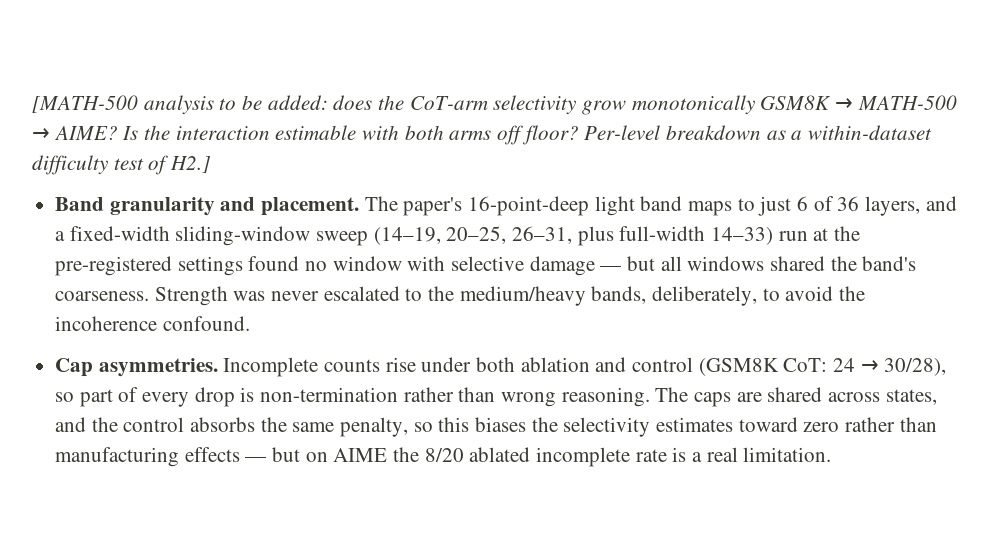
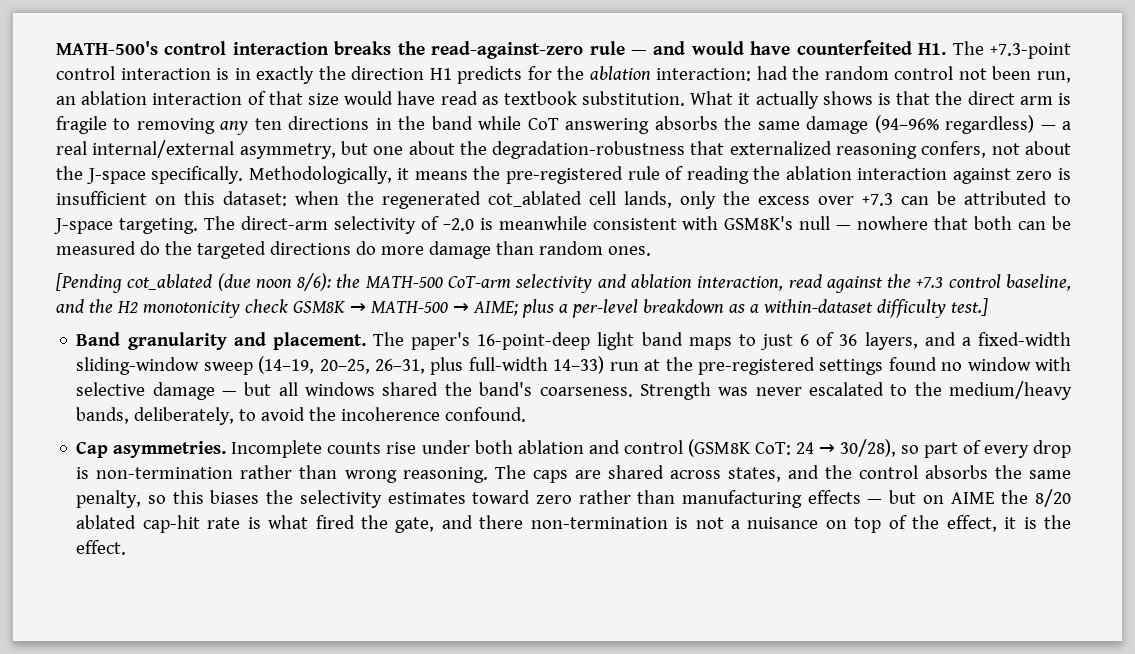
- [MATH-500 analysis to be added: does the CoT-arm selectivity grow monotonically GSM8K → MATH-500 → AIME? Is the interaction estimable with both arms off floor? Per-level breakdown as a within-dataset difficulty test of H2.]
+ MATH-500's control interaction breaks the read-against-zero rule — and would have counterfeited H1. The +7.3-point control interaction is in exactly the direction H1 predicts for the ablation interaction: had the random control not been run, an ablation interaction of that size would have read as textbook substitution. What it actually shows is that the direct arm is fragile to removing any ten directions in the band while CoT answering absorbs the same damage (94–96% regardless) — a real internal/external asymmetry, but one about the degradation-robustness that externalized reasoning confers, not about the J-space specifically. Methodologically, it means the pre-registered rule of reading the ablation interaction against zero is insufficient on this dataset: when the regenerated cot_ablated cell lands, only the excess over +7.3 can be attributed to J-space targeting. The direct-arm selectivity of −2.0 is meanwhile consistent with GSM8K's null — nowhere that both can be measured do the targeted directions do more damage than random ones.
+ [Pending cot_ablated (due noon 8/6): the MATH-500 CoT-arm selectivity and ablation interaction, read against the +7.3 control baseline, and the H2 monotonicity check GSM8K → MATH-500 → AIME; plus a per-level breakdown as a within-dataset difficulty test.]
- The caps are shared across states, and the control absorbs the same penalty, so this biases the selectivity estimates toward zero rather than manufacturing effects — but on AIME the 8/20 ablated incomplete rate is a real limitation.
+ The caps are shared across states, and the control absorbs the same penalty, so this biases the selectivity estimates toward zero rather than manufacturing effects — but on AIME the 8/20 ablated cap-hit rate is what fired the gate, and there non-termination is not a nuisance on top of the effect, it is the effect.

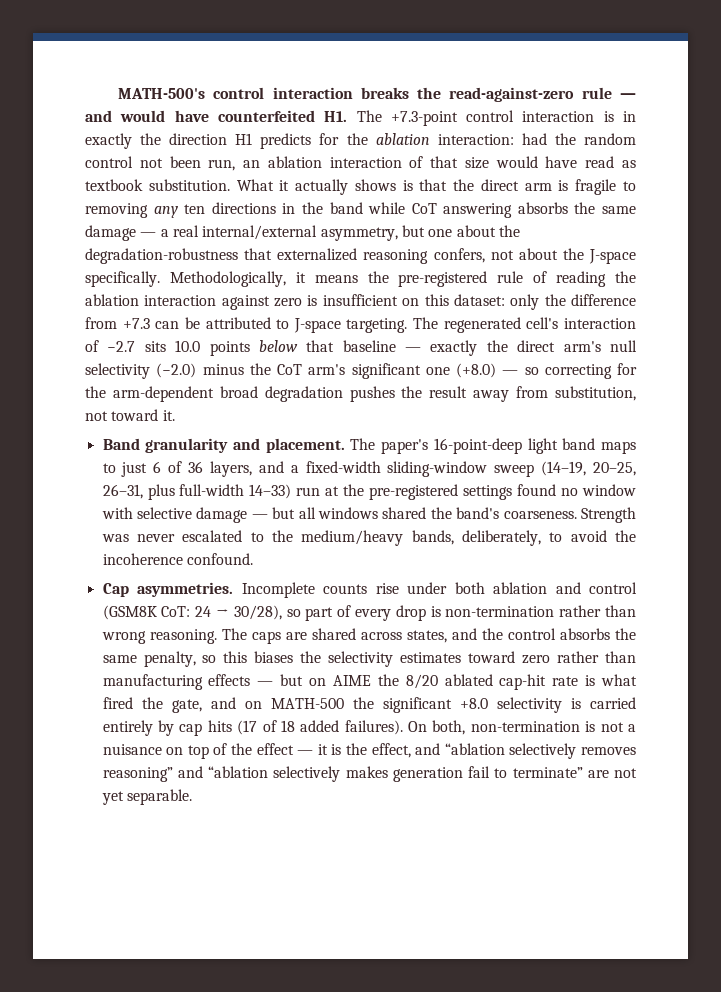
- What it actually shows is that the direct arm is fragile to removing any ten directions in the band while CoT answering absorbs the same damage (94–96% regardless) — a real internal/external asymmetry, but one about the degradation-robustness that externalized reasoning confers, not about the J-space specifically.
+ What it actually shows is that the direct arm is fragile to removing any ten directions in the band while CoT answering absorbs the same damage — a real internal/external asymmetry, but one about the degradation-robustness that externalized reasoning confers, not about the J-space specifically.
- Methodologically, it means the pre-registered rule of reading the ablation interaction against zero is insufficient on this dataset: when the regenerated cot_ablated cell lands, only the excess over +7.3 can be attributed to J-space targeting.
+ Methodologically, it means the pre-registered rule of reading the ablation interaction against zero is insufficient on this dataset: only the difference from +7.3 can be attributed to J-space targeting.
- The direct-arm selectivity of −2.0 is meanwhile consistent with GSM8K's null — nowhere that both can be measured do the targeted directions do more damage than random ones.
- [Pending cot_ablated (due noon 8/6): the MATH-500 CoT-arm selectivity and ablation interaction, read against the +7.3 control baseline, and the H2 monotonicity check GSM8K → MATH-500 → AIME; plus a per-level breakdown as a within-dataset difficulty test.]
+ The regenerated cell's interaction of −2.7 sits 10.0 points below that baseline — exactly the direct arm's null selectivity (−2.0) minus the CoT arm's significant one (+8.0) — so correcting for the arm-dependent broad degradation pushes the result away from substitution, not toward it.
- The caps are shared across states, and the control absorbs the same penalty, so this biases the selectivity estimates toward zero rather than manufacturing effects — but on AIME the 8/20 ablated cap-hit rate is what fired the gate, and there non-termination is not a nuisance on top of the effect, it is the effect.
+ The caps are shared across states, and the control absorbs the same penalty, so this biases the selectivity estimates toward zero rather than manufacturing effects — but on AIME the 8/20 ablated cap-hit rate is what fired the gate, and on MATH-500 the significant +8.0 selectivity is carried entirely by cap hits (17 of 18 added failures). On both, non-termination is not a nuisance on top of the effect — it is the effect, and “ablation selectively removes reasoning” and “ablation selectively makes generation fail to terminate” are not yet separable.

